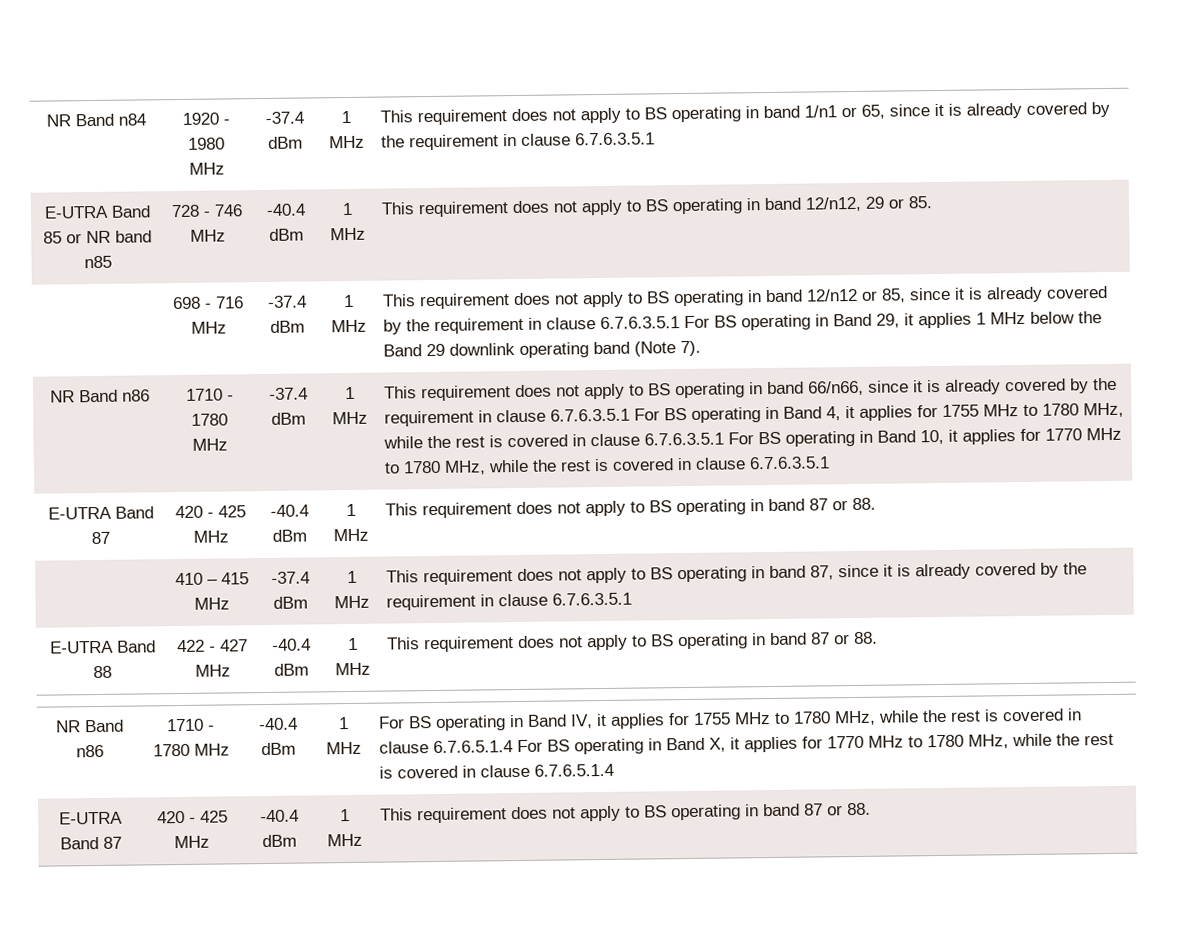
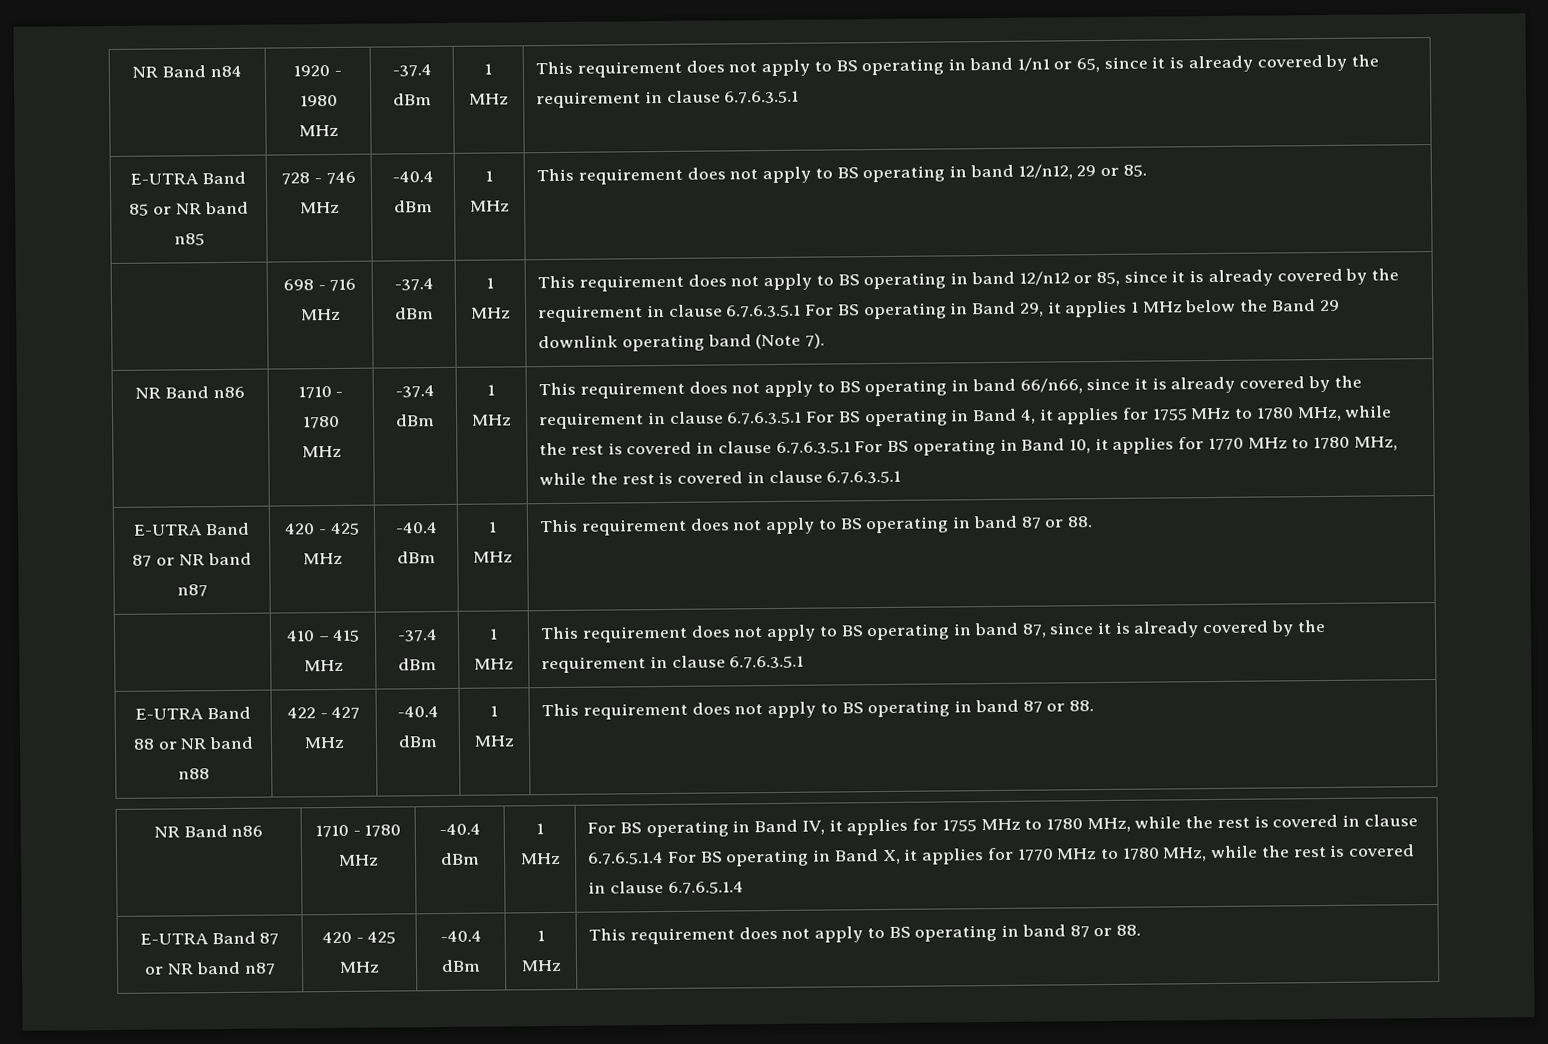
  This requirement does not apply to BS operating in band 66/n66, since it is already covered by the requirement in clause 6.7.6.3.5.1 For BS operating in Band 4, it applies for 1755 MHz to 1780 MHz, while the rest is covered in clause 6.7.6.3.5.1 For BS operating in Band 10, it applies for 1770 MHz to 1780 MHz, while the rest is covered in clause 6.7.6.3.5.1
- E-UTRA Band 87 | 420 - 425 MHz | -40.4 dBm | 1 MHz | This requirement does not apply to BS operating in band 87 or 88.
+ E-UTRA Band 87 or NR band n87 | 420 - 425 MHz | -40.4 dBm | 1 MHz | This requirement does not apply to BS operating in band 87 or 88.
- E-UTRA Band 88 | 422 - 427 MHz | -40.4 dBm | 1 MHz | This requirement does not apply to BS operating in band 87 or 88.
+ E-UTRA Band 88 or NR band n88 | 422 - 427 MHz | -40.4 dBm | 1 MHz | This requirement does not apply to BS operating in band 87 or 88.
  For BS operating in Band IV, it applies for 1755 MHz to 1780 MHz, while the rest is covered in clause 6.7.6.5.1.4 For BS operating in Band X, it applies for 1770 MHz to 1780 MHz, while the rest is covered in clause 6.7.6.5.1.4
- E-UTRA Band 87 | 420 - 425 MHz | -40.4 dBm | 1 MHz | This requirement does not apply to BS operating in band 87 or 88.
+ E-UTRA Band 87 or NR band n87 | 420 - 425 MHz | -40.4 dBm | 1 MHz | This requirement does not apply to BS operating in band 87 or 88.

